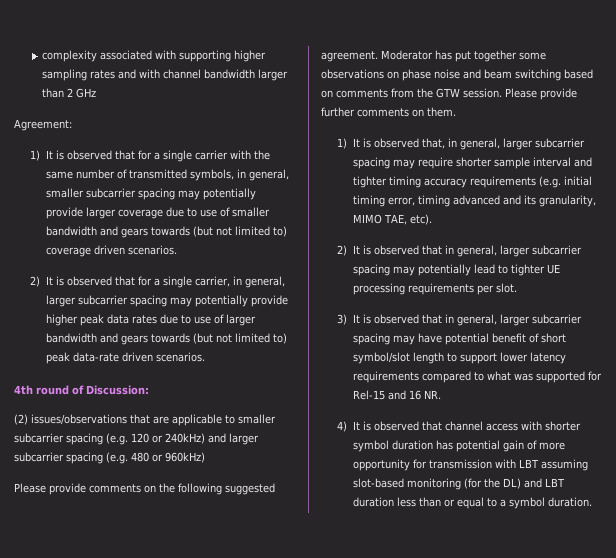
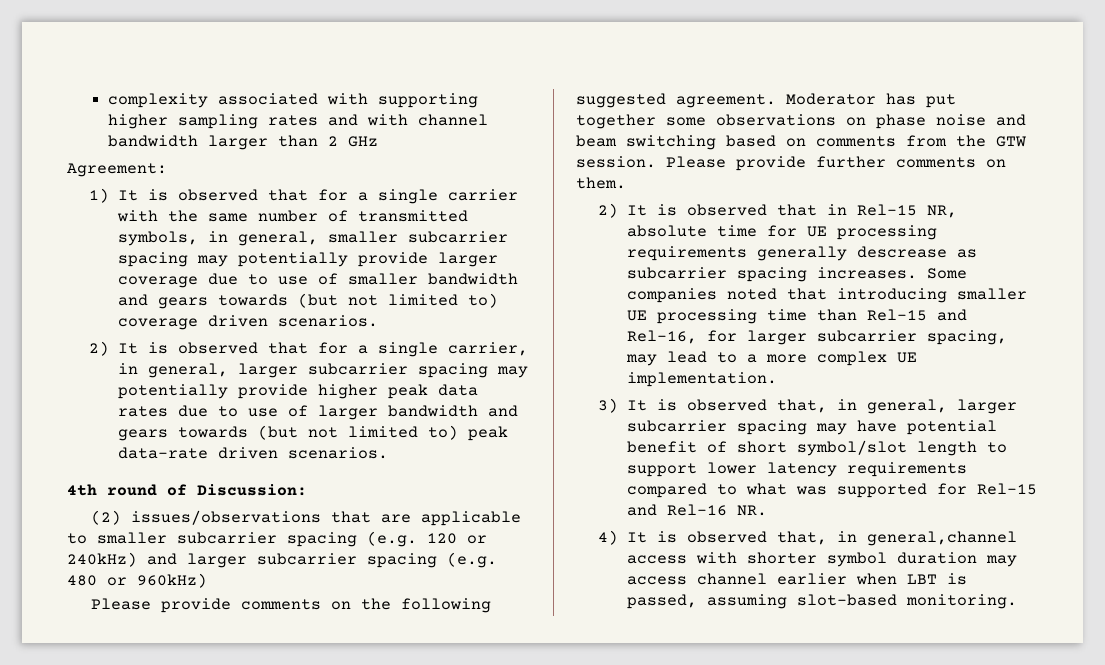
- 1) It is observed that, in general, larger subcarrier spacing may require shorter sample interval and tighter timing accuracy requirements (e.g. initial timing error, timing advanced and its granularity, MIMO TAE, etc).
- 2) It is observed that in general, larger subcarrier spacing may potentially lead to tighter UE processing requirements per slot.
- 3) It is observed that in general, larger subcarrier spacing may have potential benefit of short symbol/slot length to support lower latency requirements compared to what was supported for Rel-15 and 16 NR.
+ 2) It is observed that in Rel-15 NR, absolute time for UE processing requirements generally descrease as subcarrier spacing increases. Some companies noted that introducing smaller UE processing time than Rel-15 and Rel-16, for larger subcarrier spacing, may lead to a more complex UE implementation.
+ 3) It is observed that, in general, larger subcarrier spacing may have potential benefit of short symbol/slot length to support lower latency requirements compared to what was supported for Rel-15 and Rel-16 NR.
- 4) It is observed that channel access with shorter symbol duration has potential gain of more opportunity for transmission with LBT assuming slot-based monitoring (for the DL) and LBT duration less than or equal to a symbol duration.
+ 4) It is observed that, in general,channel access with shorter symbol duration may access channel earlier when LBT is passed, assuming slot-based monitoring.

